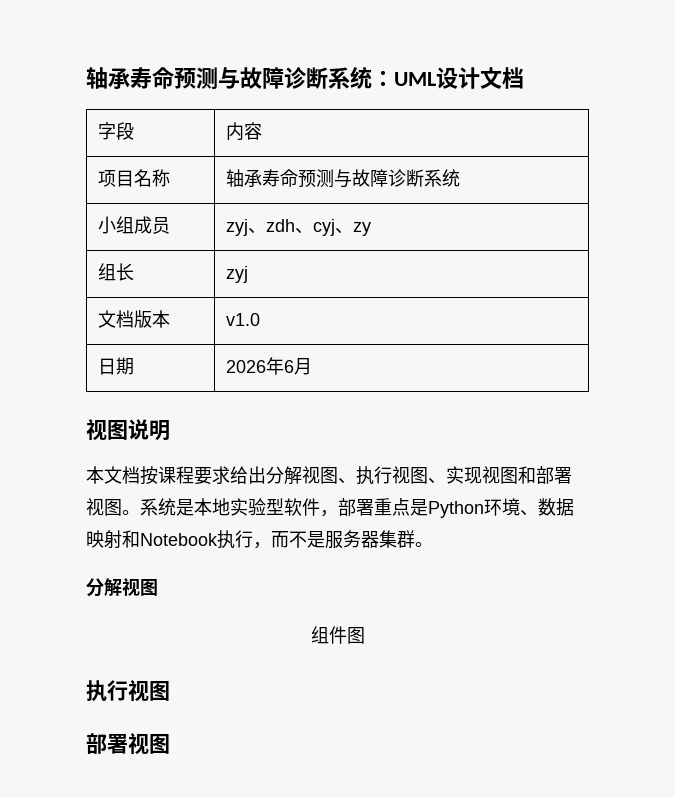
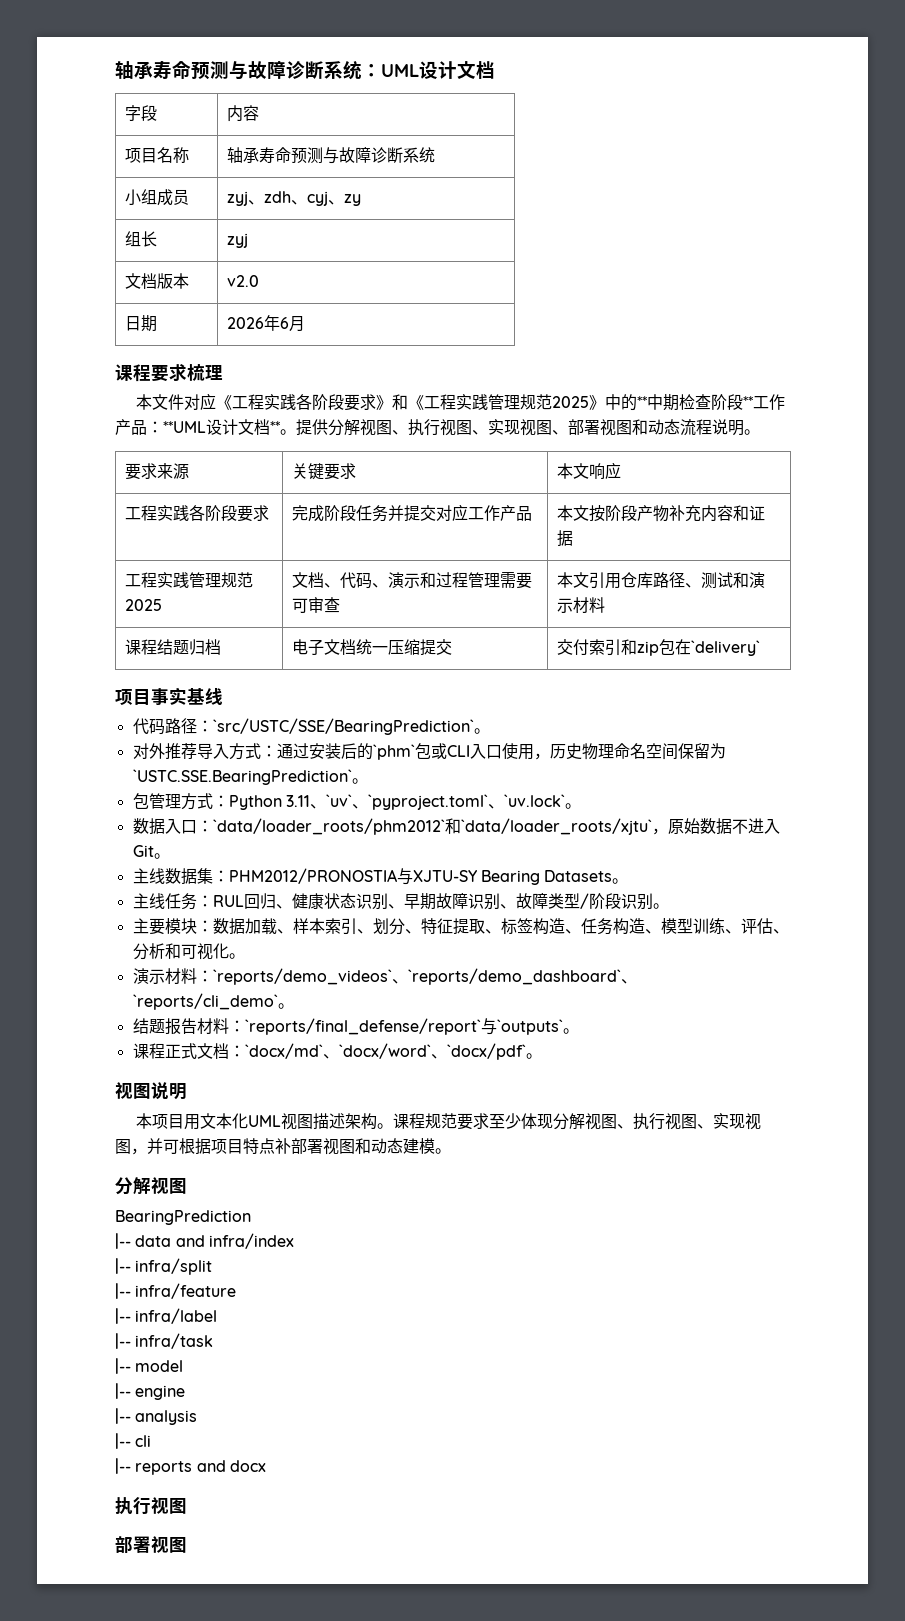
- 文档版本 | v1.0
+ 文档版本 | v2.0
+ 课程要求梳理
+ 本文件对应《工程实践各阶段要求》和《工程实践管理规范2025》中的**中期检查阶段**工作产品：**UML设计文档**。提供分解视图、执行视图、实现视图、部署视图和动态流程说明。
+ 要求来源 | 关键要求 | 本文响应
+ 工程实践各阶段要求 | 完成阶段任务并提交对应工作产品 | 本文按阶段产物补充内容和证据
+ 工程实践管理规范2025 | 文档、代码、演示和过程管理需要可审查 | 本文引用仓库路径、测试和演示材料
+ 课程结题归档 | 电子文档统一压缩提交 | 交付索引和zip包在`delivery`
+ 项目事实基线
+ 代码路径：`src/USTC/SSE/BearingPrediction`。
+ 对外推荐导入方式：通过安装后的`phm`包或CLI入口使用，历史物理命名空间保留为`USTC.SSE.BearingPrediction`。
+ 包管理方式：Python 3.11、`uv`、`pyproject.toml`、`uv.lock`。
+ 数据入口：`data/loader_roots/phm2012`和`data/loader_roots/xjtu`，原始数据不进入Git。
+ 主线数据集：PHM2012/PRONOSTIA与XJTU-SY Bearing Datasets。
+ 主线任务：RUL回归、健康状态识别、早期故障识别、故障类型/阶段识别。
+ 主要模块：数据加载、样本索引、划分、特征提取、标签构造、任务构造、模型训练、评估、分析和可视化。
+ 演示材料：`reports/demo_videos`、`reports/demo_dashboard`、`reports/cli_demo`。
+ 结题报告材料：`reports/final_defense/report`与`outputs`。
+ 课程正式文档：`docx/md`、`docx/word`、`docx/pdf`。
  视图说明
- 本文档按课程要求给出分解视图、执行视图、实现视图和部署视图。系统是本地实验型软件，部署重点是Python环境、数据映射和Notebook执行，而不是服务器集群。
+ 本项目用文本化UML视图描述架构。课程规范要求至少体现分解视图、执行视图、实现视图，并可根据项目特点补部署视图和动态建模。
  分解视图
- 组件图
+ BearingPrediction
+ |-- data and infra/index
+ |-- infra/split
+ |-- infra/feature
+ |-- infra/label
+ |-- infra/task
+ |-- model
+ |-- engine
+ |-- analysis
+ |-- cli
+ |-- reports and docx

